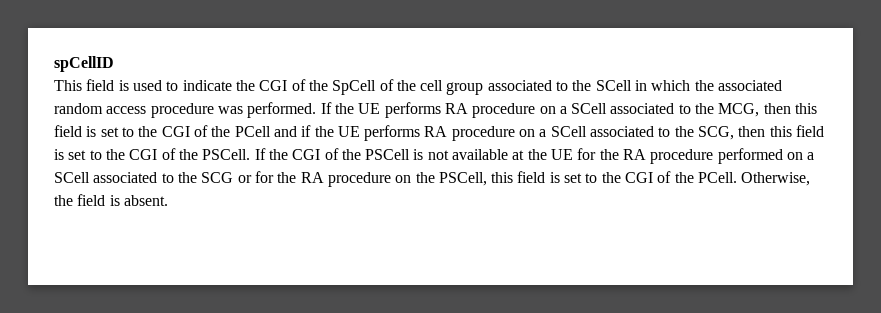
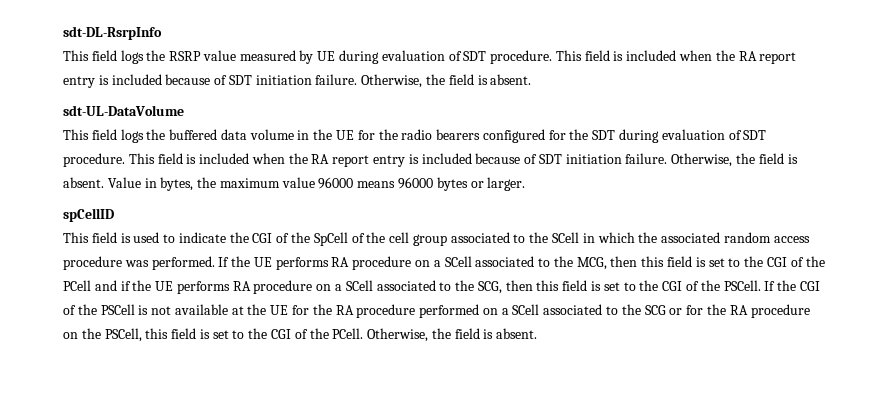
+ sdt-DL-RsrpInfo
+ This field logs the RSRP value measured by UE during evaluation of SDT procedure. This field is included when the RA report entry is included because of SDT initiation failure. Otherwise, the field is absent.
+ sdt-UL-DataVolume
+ This field logs the buffered data volume in the UE for the radio bearers configured for the SDT during evaluation of SDT procedure. This field is included when the RA report entry is included because of SDT initiation failure. Otherwise, the field is absent. Value in bytes, the maximum value 96000 means 96000 bytes or larger.

